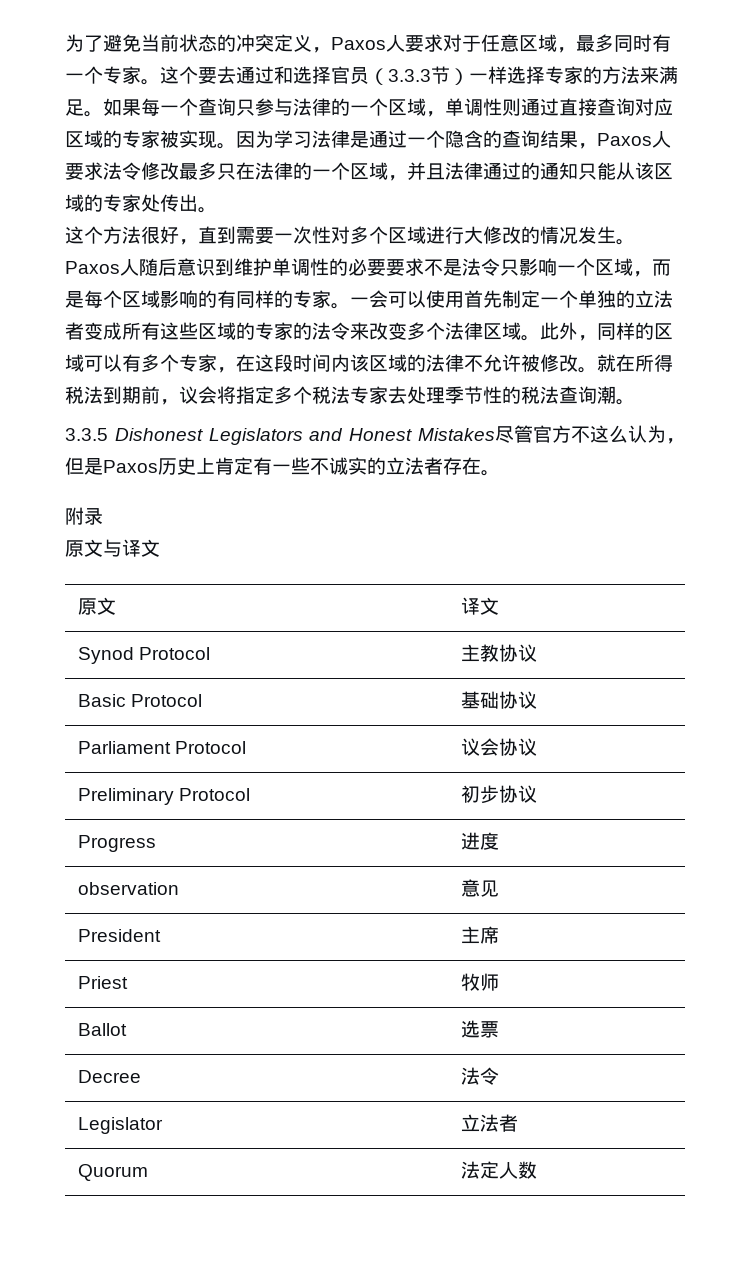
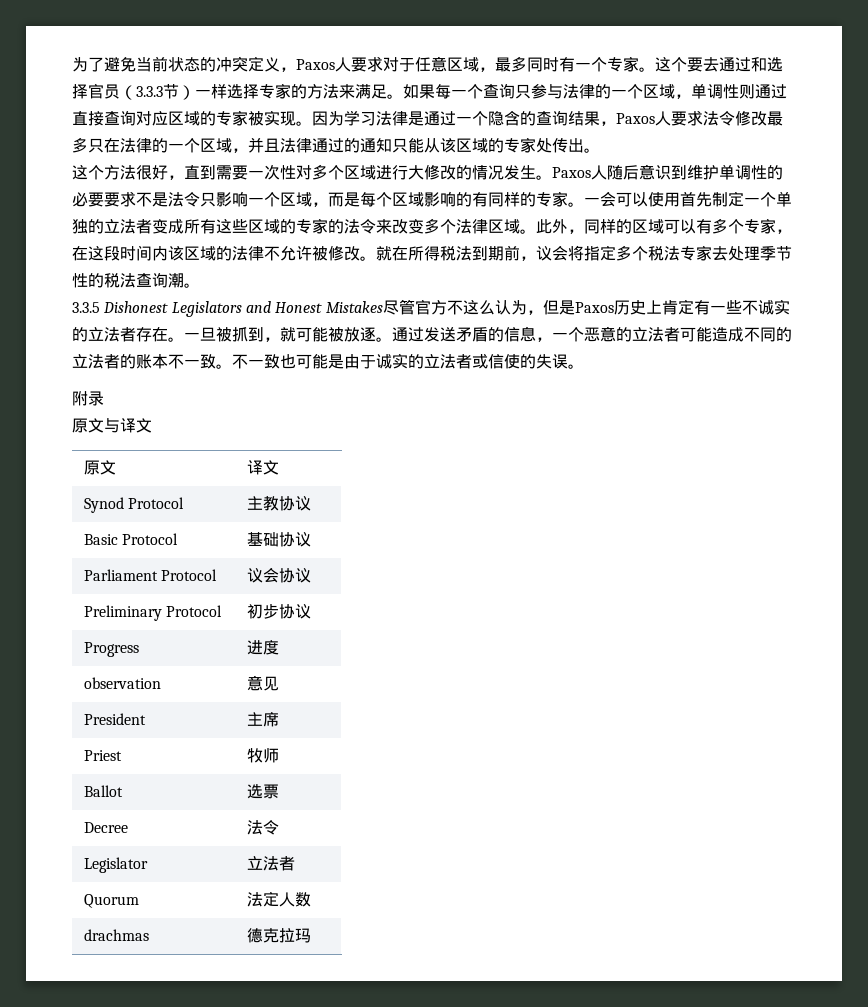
+ 一旦被抓到，就可能被放逐。通过发送矛盾的信息，一个恶意的立法者可能造成不同的立法者的账本不一致。不一致也可能是由于诚实的立法者或信使的失误。
+ drachmas | 德克拉玛

